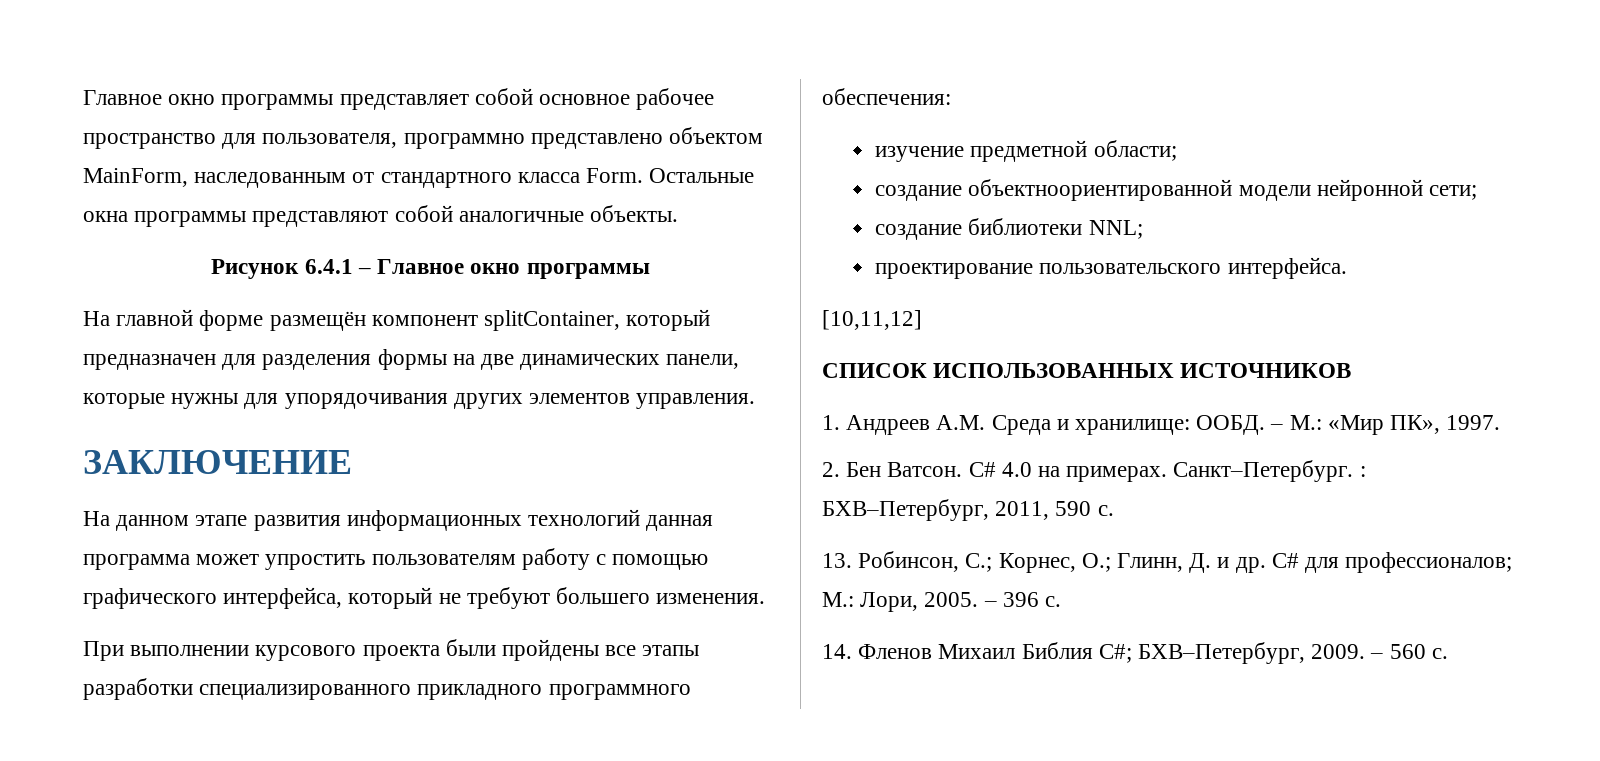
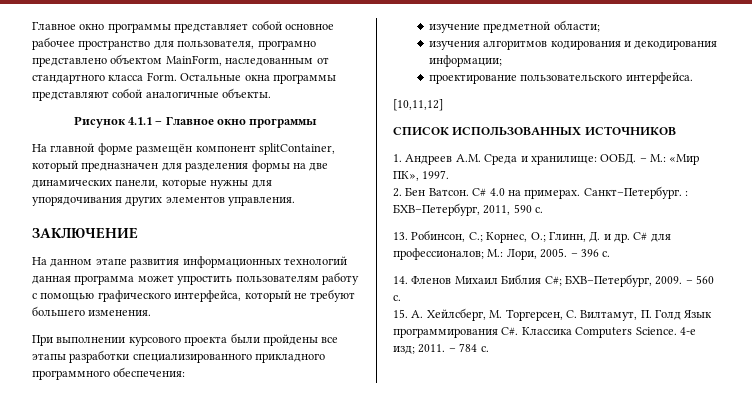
- Главное окно программы представляет собой основное рабочее пространство для пользователя, программно представлено объектом MainForm, наследованным от стандартного класса Form.
+ Главное окно программы представляет собой основное рабочее пространство для пользователя, програмно представлено объектом MainForm, наследованным от стандартного класса Form.
- Рисунок 6.4.1 – Главное окно программы
+ Рисунок 4.1.1 – Главное окно программы
- создание объектноориентированной модели нейронной сети;
- создание библиотеки NNL;
+ изучения алгоритмов кодирования и декодирования информации;
+ 15. А. Хейлсберг, М. Торгерсен, С. Вилтамут, П. Голд Язык программирования C#. Классика Computers Science. 4-е изд; 2011. – 784 с.

